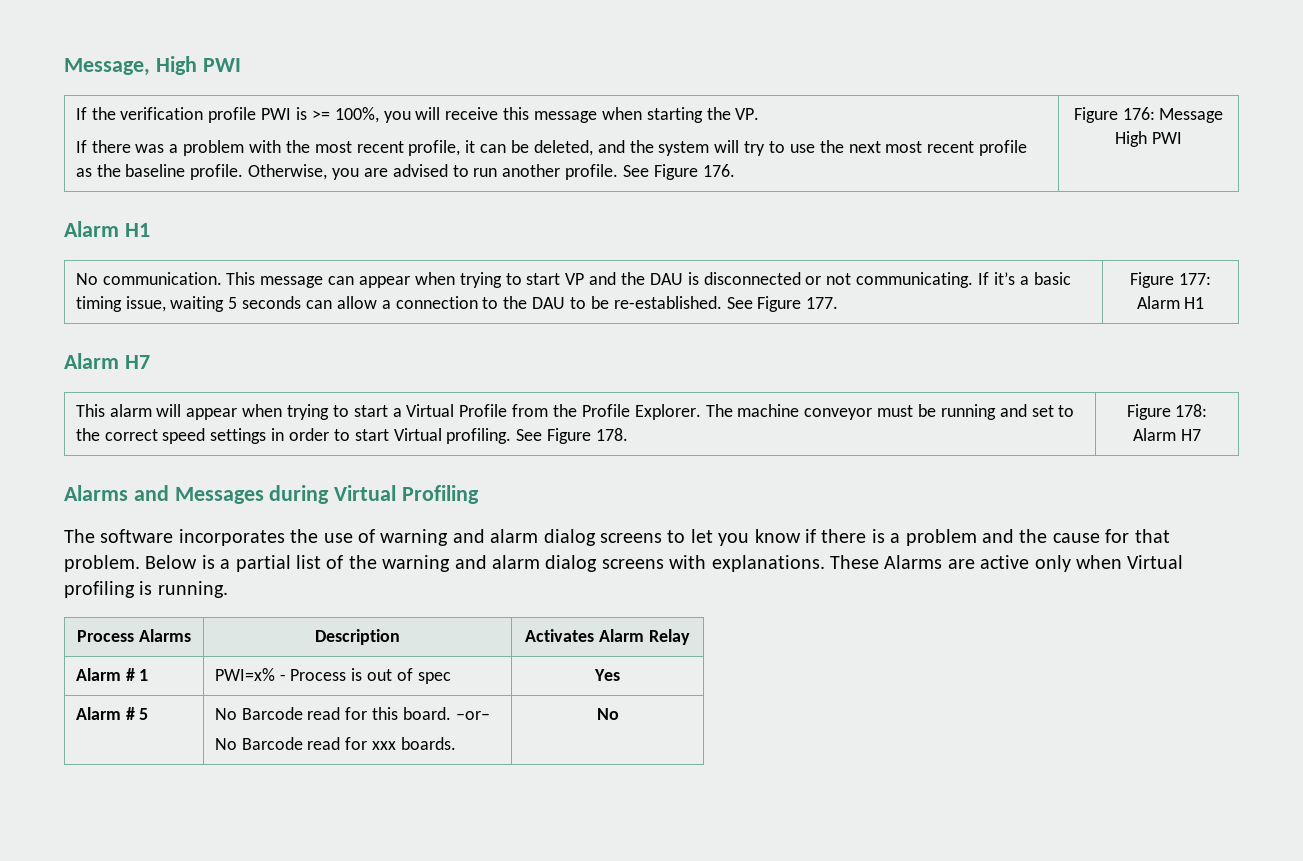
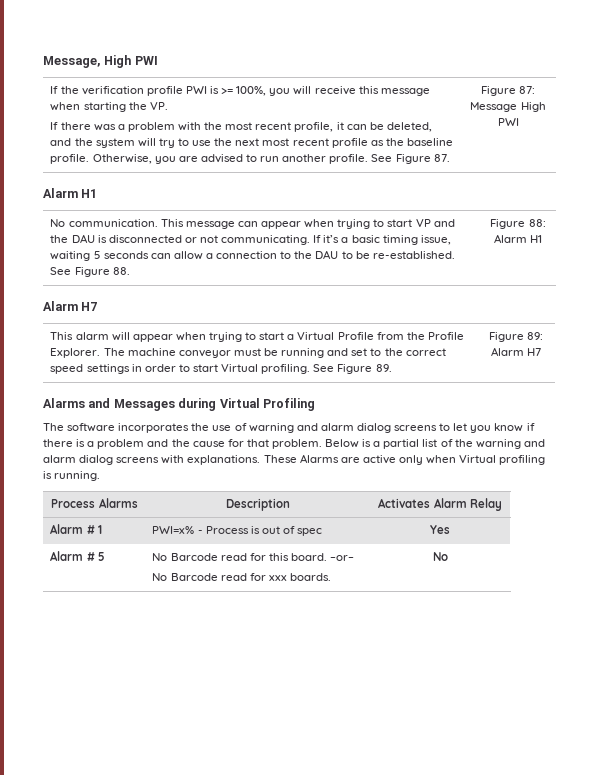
- See Figure 176. | Figure 176: Message High PWI
+ See Figure 87. | Figure 87: Message High PWI
- See Figure 177. | Figure 177: Alarm H1
+ See Figure 88. | Figure 88: Alarm H1
- See Figure 178. | Figure 178: Alarm H7
+ See Figure 89. | Figure 89: Alarm H7

